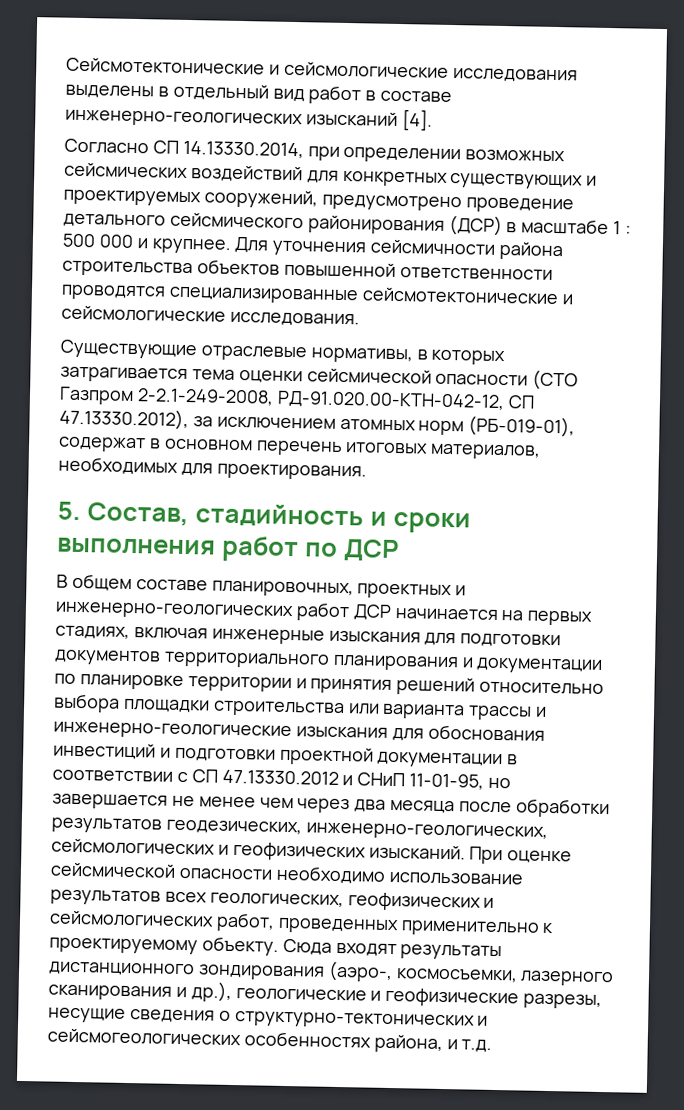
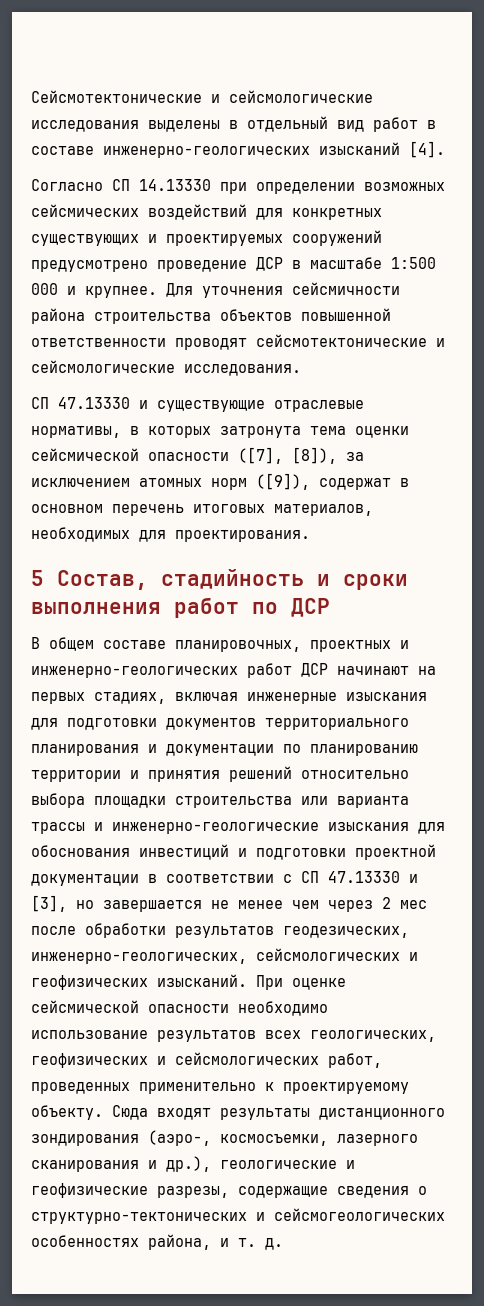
- Согласно СП 14.13330.2014, при определении возможных сейсмических воздействий для конкретных существующих и проектируемых сооружений, предусмотрено проведение детального сейсмического районирования (ДСР) в масштабе 1 : 500 000 и крупнее.
+ Согласно СП 14.13330 при определении возможных сейсмических воздействий для конкретных существующих и проектируемых сооружений предусмотрено проведение ДСР в масштабе 1:500 000 и крупнее.
- Для уточнения сейсмичности района строительства объектов повышенной ответственности проводятся специализированные сейсмотектонические и сейсмологические исследования.
+ Для уточнения сейсмичности района строительства объектов повышенной ответственности проводят сейсмотектонические и сейсмологические исследования.
- Существующие отраслевые нормативы, в которых затрагивается тема оценки сейсмической опасности (СТО Газпром 2-2.1-249-2008, РД-91.020.00-КТН-042-12, СП 47.13330.2012), за исключением атомных норм (РБ-019-01), содержат в основном перечень итоговых материалов, необходимых для проектирования.
+ СП 47.13330 и существующие отраслевые нормативы, в которых затронута тема оценки сейсмической опасности ([7], [8]), за исключением атомных норм ([9]), содержат в основном перечень итоговых материалов, необходимых для проектирования.
- 5. Состав, стадийность и сроки выполнения работ по ДСР
+ 5 Состав, стадийность и сроки выполнения работ по ДСР
- В общем составе планировочных, проектных и инженерно-геологических работ ДСР начинается на первых стадиях, включая инженерные изыскания для подготовки документов территориального планирования и документации по планировке территории и принятия решений относительно выбора площадки строительства или варианта трассы и инженерно-геологические изыскания для обоснования инвестиций и подготовки проектной документации в соответствии с СП 47.13330.2012 и СНиП 11-01-95, но завершается не менее чем через два месяца после обработки результатов геодезических, инженерно-геологических, сейсмологических и геофизических изысканий.
+ В общем составе планировочных, проектных и инженерно-геологических работ ДСР начинают на первых стадиях, включая инженерные изыскания для подготовки документов территориального планирования и документации по планированию территории и принятия решений относительно выбора площадки строительства или варианта трассы и инженерно-геологические изыскания для обоснования инвестиций и подготовки проектной документации в соответствии с СП 47.13330 и [3], но завершается не менее чем через 2 мес после обработки результатов геодезических, инженерно-геологических, сейсмологических и геофизических изысканий.
- Сюда входят результаты дистанционного зондирования (аэро-, космосъемки, лазерного сканирования и др.), геологические и геофизические разрезы, несущие сведения о структурно-тектонических и сейсмогеологических особенностях района, и т.д.
+ Сюда входят результаты дистанционного зондирования (аэро-, космосъемки, лазерного сканирования и др.), геологические и геофизические разрезы, содержащие сведения о структурно-тектонических и сейсмогеологических особенностях района, и т. д.

